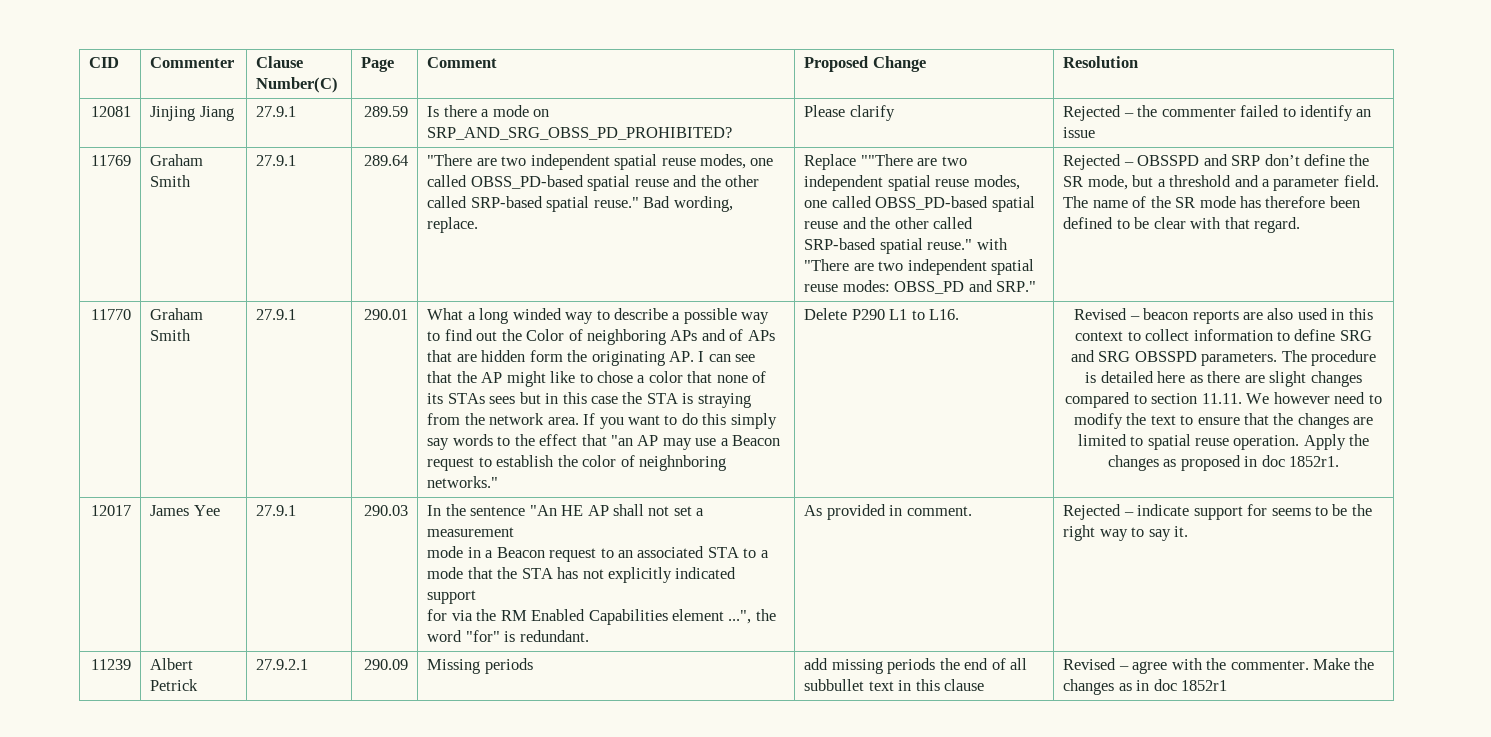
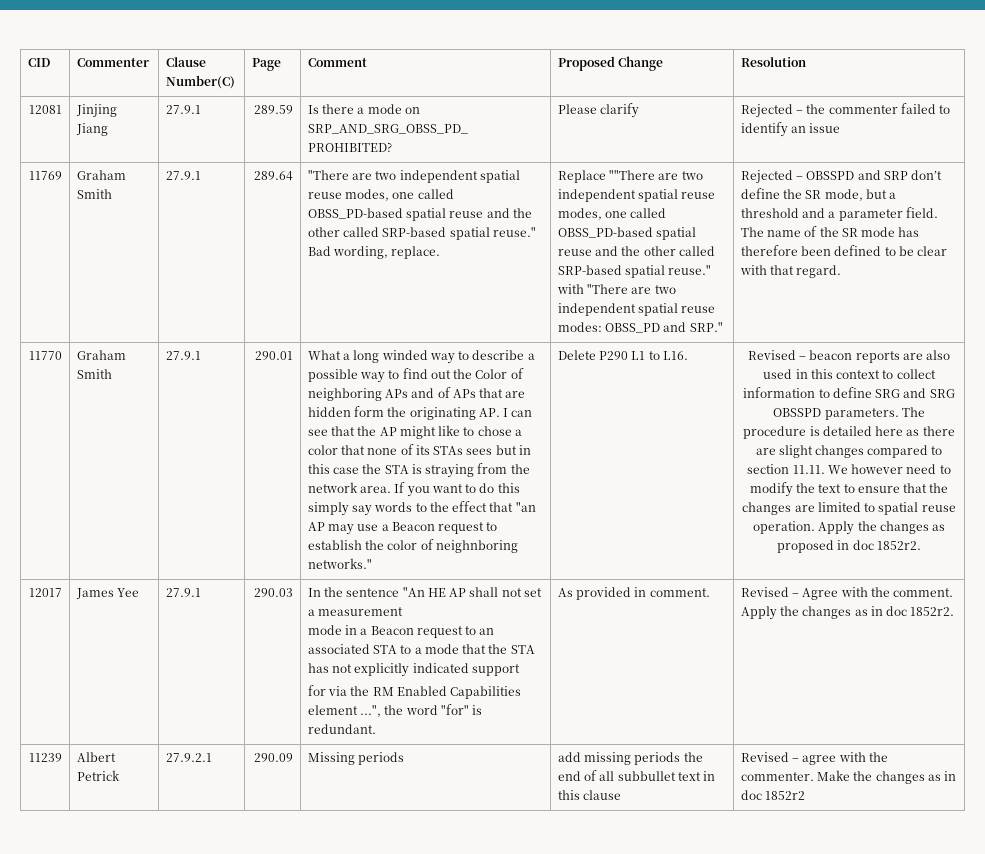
- Apply the changes as proposed in doc 1852r1.
+ Apply the changes as proposed in doc 1852r2.
- Rejected – indicate support for seems to be the right way to say it.
+ Revised – Agree with the comment. Apply the changes as in doc 1852r2.
- 11239 | Albert Petrick | 27.9.2.1 | 290.09 | Missing periods | add missing periods the end of all subbullet text in this clause | Revised – agree with the commenter. Make the changes as in doc 1852r1
+ 11239 | Albert Petrick | 27.9.2.1 | 290.09 | Missing periods | add missing periods the end of all subbullet text in this clause | Revised – agree with the commenter. Make the changes as in doc 1852r2

